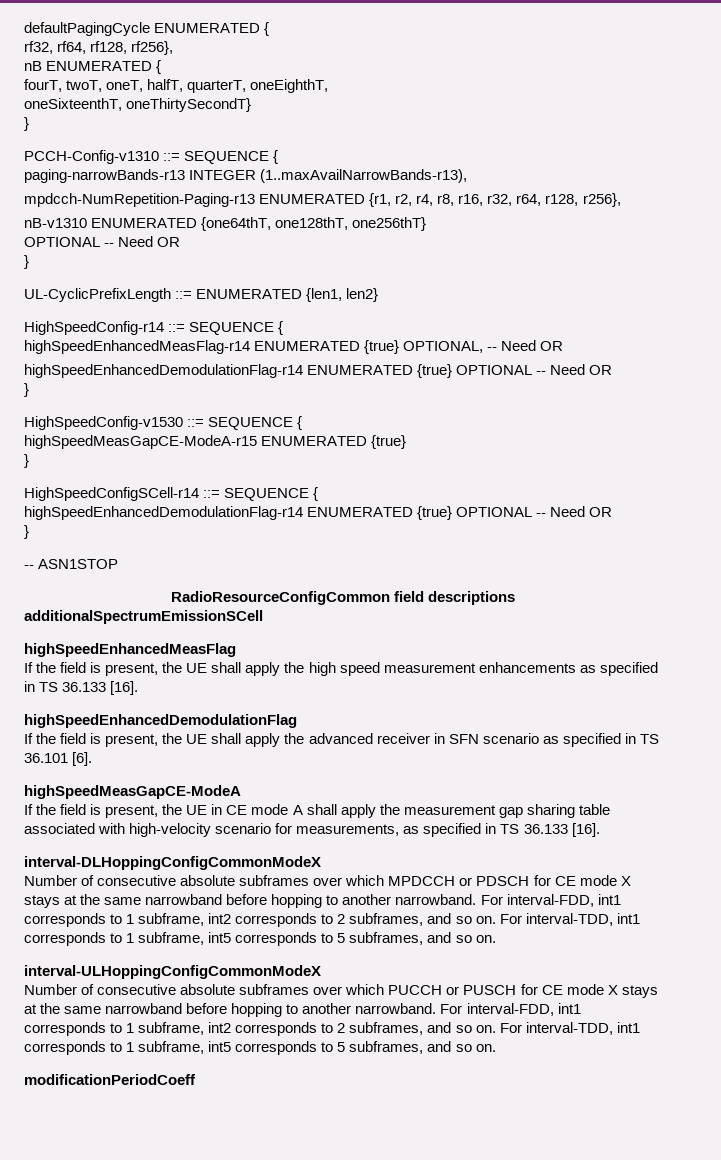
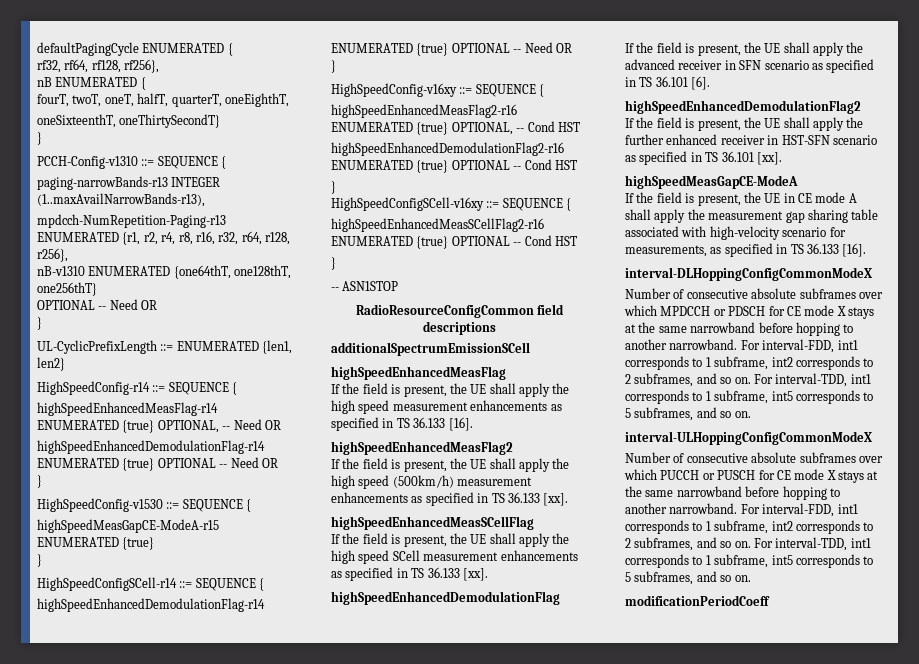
+ HighSpeedConfig-v16xy ::= SEQUENCE {
+ highSpeedEnhancedMeasFlag2-r16 ENUMERATED {true} OPTIONAL, -- Cond HST
+ highSpeedEnhancedDemodulationFlag2-r16 ENUMERATED {true} OPTIONAL -- Cond HST
+ }
+ HighSpeedConfigSCell-v16xy ::= SEQUENCE {
+ highSpeedEnhancedMeasSCellFlag2-r16 ENUMERATED {true} OPTIONAL -- Cond HST
+ }
+ highSpeedEnhancedMeasFlag2
+ If the field is present, the UE shall apply the high speed (500km/h) measurement enhancements as specified in TS 36.133 [xx].
+ highSpeedEnhancedMeasSCellFlag
+ If the field is present, the UE shall apply the high speed SCell measurement enhancements as specified in TS 36.133 [xx].
+ highSpeedEnhancedDemodulationFlag2
+ If the field is present, the UE shall apply the further enhanced receiver in HST-SFN scenario as specified in TS 36.101 [xx].

